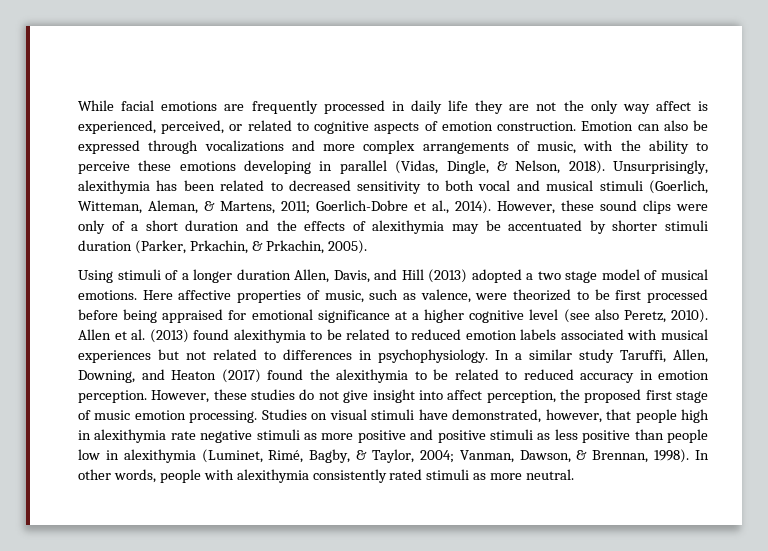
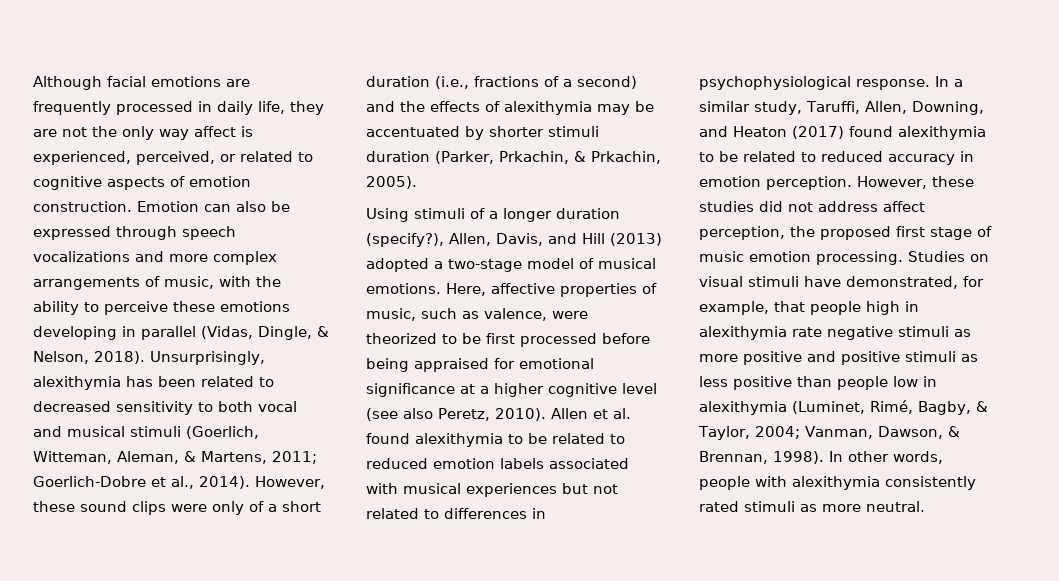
- While facial emotions are frequently processed in daily life they are not the only way affect is experienced, perceived, or related to cognitive aspects of emotion construction.
+ Although facial emotions are frequently processed in daily life, they are not the only way affect is experienced, perceived, or related to cognitive aspects of emotion construction.
- Emotion can also be expressed through vocalizations and more complex arrangements of music, with the ability to perceive these emotions developing in parallel (Vidas, Dingle, & Nelson, 2018).
+ Emotion can also be expressed through speech vocalizations and more complex arrangements of music, with the ability to perceive these emotions developing in parallel (Vidas, Dingle, & Nelson, 2018).
- However, these sound clips were only of a short duration and the effects of alexithymia may be accentuated by shorter stimuli duration (Parker, Prkachin, & Prkachin, 2005).
+ However, these sound clips were only of a short duration (i.e., fractions of a second) and the effects of alexithymia may be accentuated by shorter stimuli duration (Parker, Prkachin, & Prkachin, 2005).
- Using stimuli of a longer duration Allen, Davis, and Hill (2013) adopted a two stage model of musical emotions.
+ Using stimuli of a longer duration (specify?), Allen, Davis, and Hill (2013) adopted a two-stage model of musical emotions.
- Here affective properties of music, such as valence, were theorized to be first processed before being appraised for emotional significance at a higher cognitive level (see also Peretz, 2010).
+ Here, affective properties of music, such as valence, were theorized to be first processed before being appraised for emotional significance at a higher cognitive level (see also Peretz, 2010).
- Allen et al. (2013) found alexithymia to be related to reduced emotion labels associated with musical experiences but not related to differences in psychophysiology.
+ Allen et al. found alexithymia to be related to reduced emotion labels associated with musical experiences but not related to differences in psychophysiological response.
- In a similar study Taruffi, Allen, Downing, and Heaton (2017) found the alexithymia to be related to reduced accuracy in emotion perception.
+ In a similar study, Taruffi, Allen, Downing, and Heaton (2017) found alexithymia to be related to reduced accuracy in emotion perception.
- However, these studies do not give insight into affect perception, the proposed first stage of music emotion processing.
+ However, these studies did not address affect perception, the proposed first stage of music emotion processing.
- Studies on visual stimuli have demonstrated, however, that people high in alexithymia rate negative stimuli as more positive and positive stimuli as less positive than people low in alexithymia (Luminet, Rimé, Bagby, & Taylor, 2004; Vanman, Dawson, & Brennan, 1998).
+ Studies on visual stimuli have demonstrated, for example, that people high in alexithymia rate negative stimuli as more positive and positive stimuli as less positive than people low in alexithymia (Luminet, Rimé, Bagby, & Taylor, 2004; Vanman, Dawson, & Brennan, 1998).

